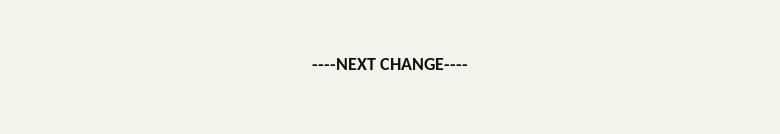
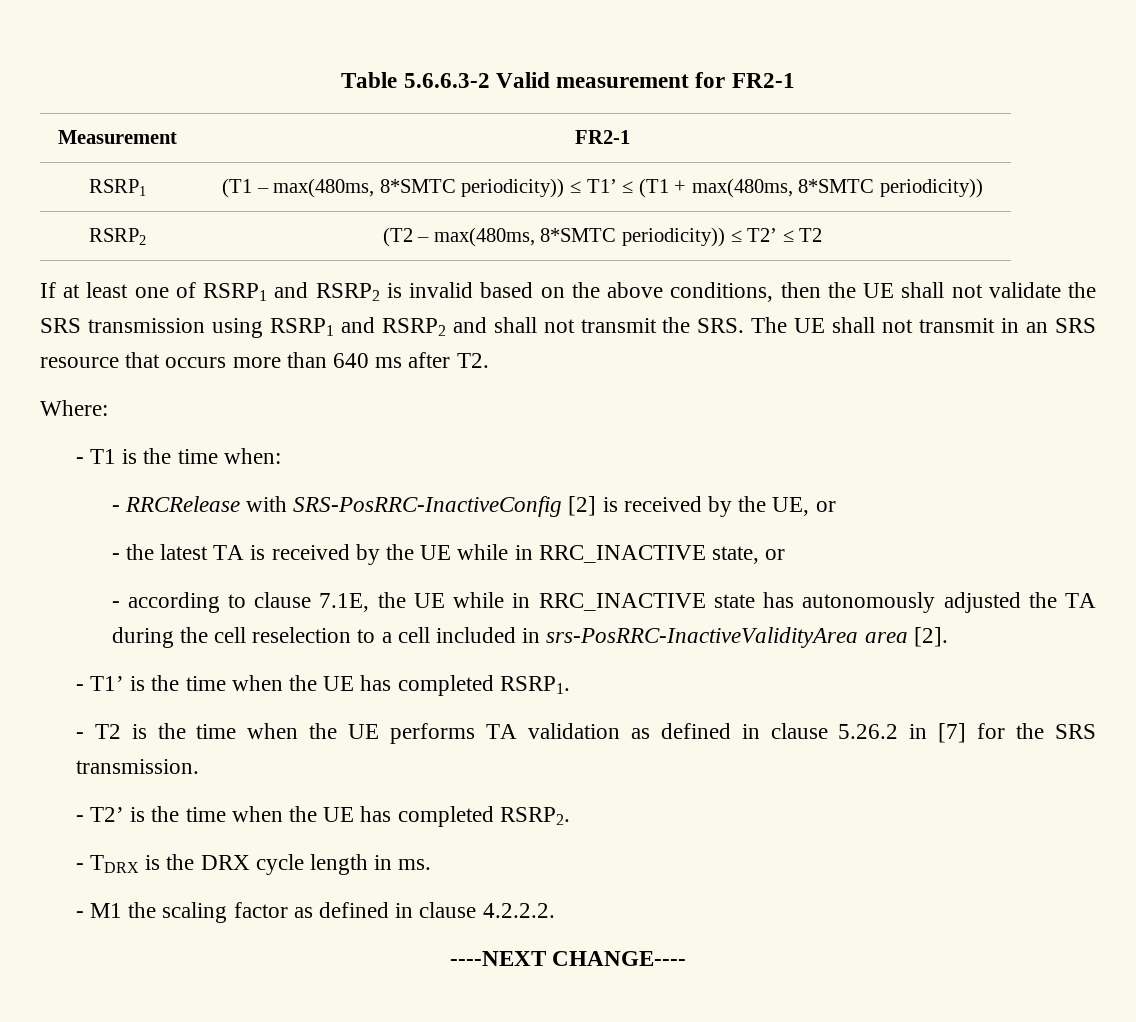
+ Table 5.6.6.3-2 Valid measurement for FR2-1
+ Measurement | FR2-1
+ RSRP1 | (T1 – max(480ms, 8*SMTC periodicity)) ≤ T1’ ≤ (T1 + max(480ms, 8*SMTC periodicity))
+ RSRP2 | (T2 – max(480ms, 8*SMTC periodicity)) ≤ T2’ ≤ T2
+ If at least one of RSRP1 and RSRP2 is invalid based on the above conditions, then the UE shall not validate the SRS transmission using RSRP1 and RSRP2 and shall not transmit the SRS. The UE shall not transmit in an SRS resource that occurs more than 640 ms after T2.
+ Where:
+ - T1 is the time when:
+ - RRCRelease with SRS-PosRRC-InactiveConfig [2] is received by the UE, or
+ - the latest TA is received by the UE while in RRC_INACTIVE state, or
+ - according to clause 7.1E, the UE while in RRC_INACTIVE state has autonomously adjusted the TA during the cell reselection to a cell included in srs-PosRRC-InactiveValidityArea area [2].
+ - T1’ is the time when the UE has completed RSRP1.
+ - T2 is the time when the UE performs TA validation as defined in clause 5.26.2 in [7] for the SRS transmission.
+ - T2’ is the time when the UE has completed RSRP2.
+ - TDRX is the DRX cycle length in ms.
+ - M1 the scaling factor as defined in clause 4.2.2.2.

